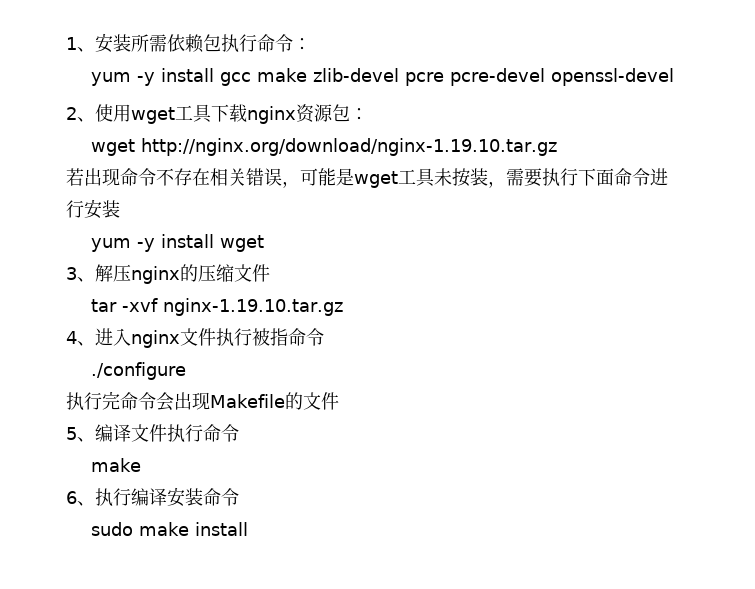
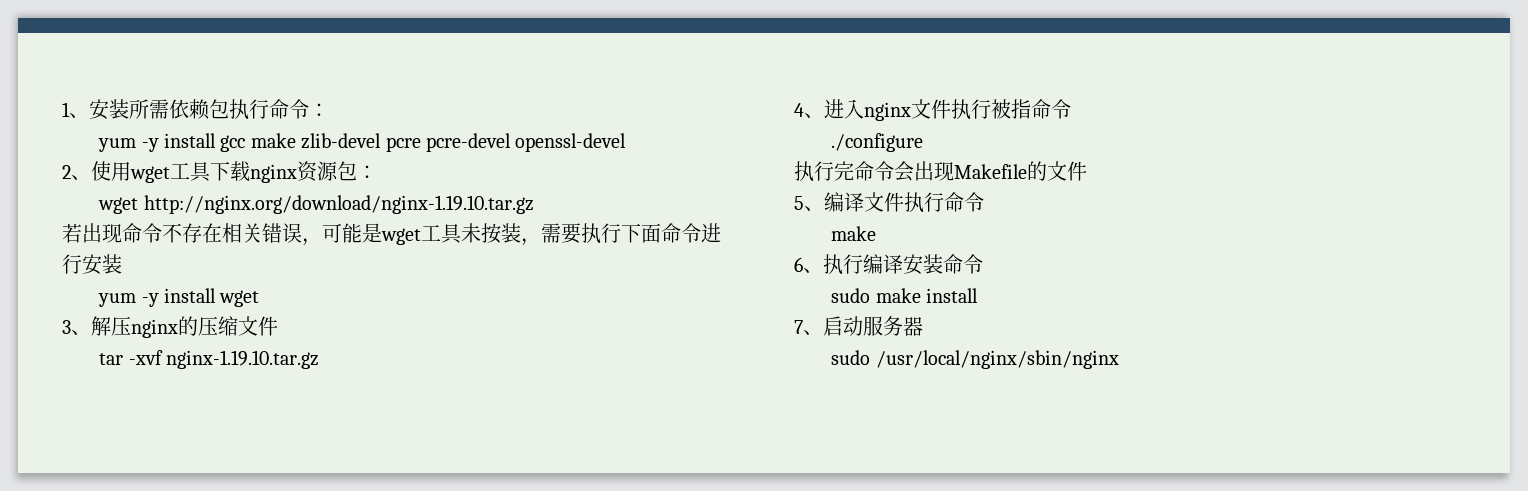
+ 7、启动服务器
+ sudo /usr/local/nginx/sbin/nginx

